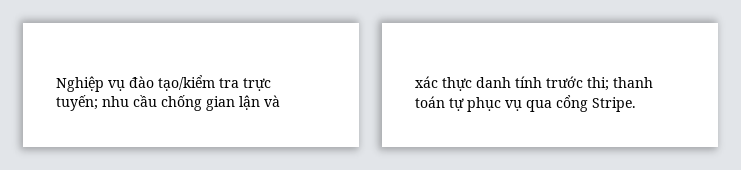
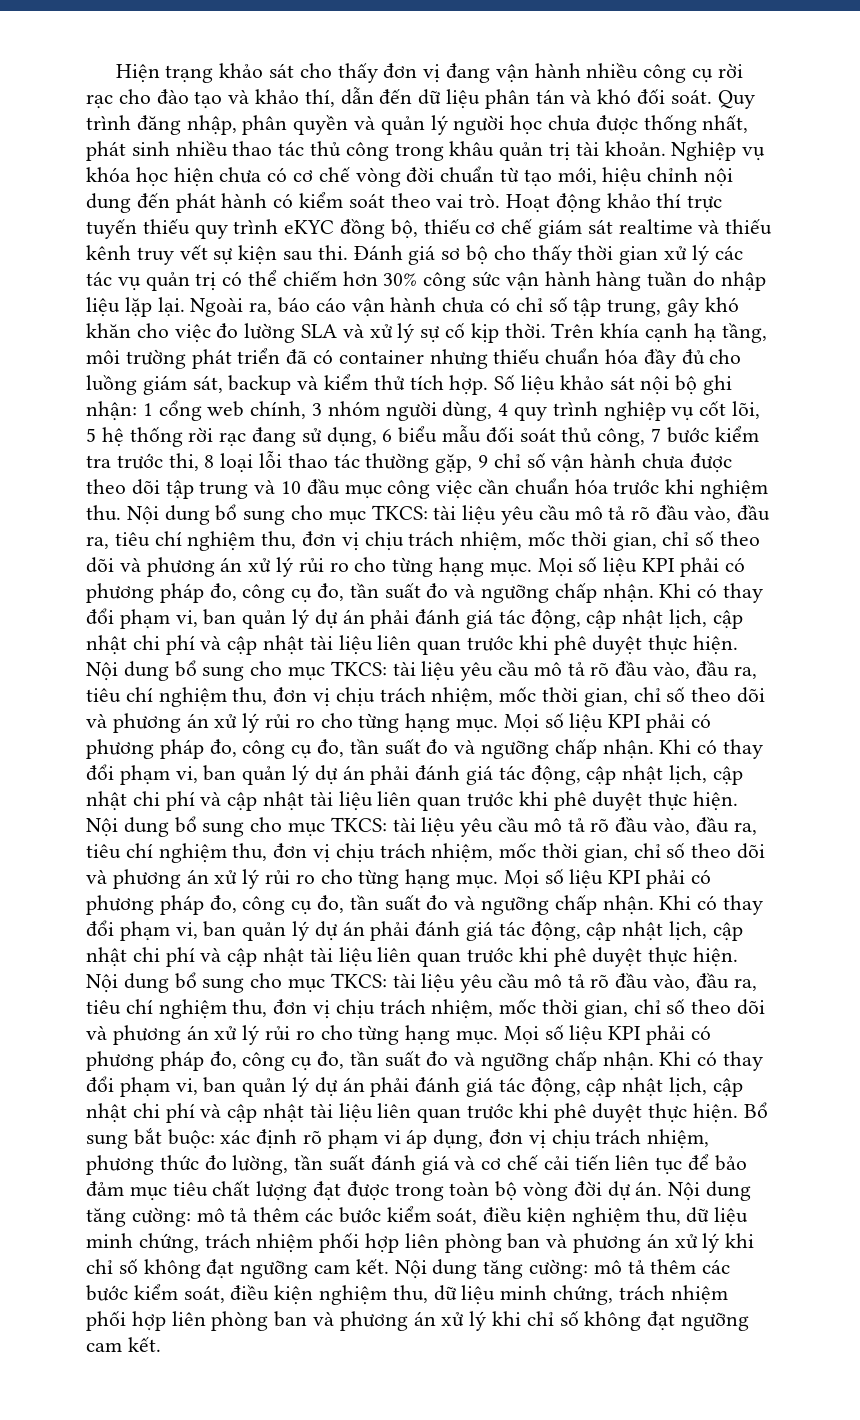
- Nghiệp vụ đào tạo/kiểm tra trực tuyến; nhu cầu chống gian lận và xác thực danh tính trước thi; thanh toán tự phục vụ qua cổng Stripe.
+ Hiện trạng khảo sát cho thấy đơn vị đang vận hành nhiều công cụ rời rạc cho đào tạo và khảo thí, dẫn đến dữ liệu phân tán và khó đối soát. Quy trình đăng nhập, phân quyền và quản lý người học chưa được thống nhất, phát sinh nhiều thao tác thủ công trong khâu quản trị tài khoản. Nghiệp vụ khóa học hiện chưa có cơ chế vòng đời chuẩn từ tạo mới, hiệu chỉnh nội dung đến phát hành có kiểm soát theo vai trò. Hoạt động khảo thí trực tuyến thiếu quy trình eKYC đồng bộ, thiếu cơ chế giám sát realtime và thiếu kênh truy vết sự kiện sau thi. Đánh giá sơ bộ cho thấy thời gian xử lý các tác vụ quản trị có thể chiếm hơn 30% công sức vận hành hàng tuần do nhập liệu lặp lại. Ngoài ra, báo cáo vận hành chưa có chỉ số tập trung, gây khó khăn cho việc đo lường SLA và xử lý sự cố kịp thời. Trên khía cạnh hạ tầng, môi trường phát triển đã có container nhưng thiếu chuẩn hóa đầy đủ cho luồng giám sát, backup và kiểm thử tích hợp. Số liệu khảo sát nội bộ ghi nhận: 1 cổng web chính, 3 nhóm người dùng, 4 quy trình nghiệp vụ cốt lõi, 5 hệ thống rời rạc đang sử dụng, 6 biểu mẫu đối soát thủ công, 7 bước kiểm tra trước thi, 8 loại lỗi thao tác thường gặp, 9 chỉ số vận hành chưa được theo dõi tập trung và 10 đầu mục công việc cần chuẩn hóa trước khi nghiệm thu. Nội dung bổ sung cho mục TKCS: tài liệu yêu cầu mô tả rõ đầu vào, đầu ra, tiêu chí nghiệm thu, đơn vị chịu trách nhiệm, mốc thời gian, chỉ số theo dõi và phương án xử lý rủi ro cho từng hạng mục. Mọi số liệu KPI phải có phương pháp đo, công cụ đo, tần suất đo và ngưỡng chấp nhận. Khi có thay đổi phạm vi, ban quản lý dự án phải đánh giá tác động, cập nhật lịch, cập nhật chi phí và cập nhật tài liệu liên quan trước khi phê duyệt thực hiện. Nội dung bổ sung cho mục TKCS: tài liệu yêu cầu mô tả rõ đầu vào, đầu ra, tiêu chí nghiệm thu, đơn vị chịu trách nhiệm, mốc thời gian, chỉ số theo dõi và phương án xử lý rủi ro cho từng hạng mục. Mọi số liệu KPI phải có phương pháp đo, công cụ đo, tần suất đo và ngưỡng chấp nhận. Khi có thay đổi phạm vi, ban quản lý dự án phải đánh giá tác động, cập nhật lịch, cập nhật chi phí và cập nhật tài liệu liên quan trước khi phê duyệt thực hiện. Nội dung bổ sung cho mục TKCS: tài liệu yêu cầu mô tả rõ đầu vào, đầu ra, tiêu chí nghiệm thu, đơn vị chịu trách nhiệm, mốc thời gian, chỉ số theo dõi và phương án xử lý rủi ro cho từng hạng mục. Mọi số liệu KPI phải có phương pháp đo, công cụ đo, tần suất đo và ngưỡng chấp nhận. Khi có thay đổi phạm vi, ban quản lý dự án phải đánh giá tác động, cập nhật lịch, cập nhật chi phí và cập nhật tài liệu liên quan trước khi phê duyệt thực hiện. Nội dung bổ sung cho mục TKCS: tài liệu yêu cầu mô tả rõ đầu vào, đầu ra, tiêu chí nghiệm thu, đơn vị chịu trách nhiệm, mốc thời gian, chỉ số theo dõi và phương án xử lý rủi ro cho từng hạng mục. Mọi số liệu KPI phải có phương pháp đo, công cụ đo, tần suất đo và ngưỡng chấp nhận. Khi có thay đổi phạm vi, ban quản lý dự án phải đánh giá tác động, cập nhật lịch, cập nhật chi phí và cập nhật tài liệu liên quan trước khi phê duyệt thực hiện. Bổ sung bắt buộc: xác định rõ phạm vi áp dụng, đơn vị chịu trách nhiệm, phương thức đo lường, tần suất đánh giá và cơ chế cải tiến liên tục để bảo đảm mục tiêu chất lượng đạt được trong toàn bộ vòng đời dự án. Nội dung tăng cường: mô tả thêm các bước kiểm soát, điều kiện nghiệm thu, dữ liệu minh chứng, trách nhiệm phối hợp liên phòng ban và phương án xử lý khi chỉ số không đạt ngưỡng cam kết. Nội dung tăng cường: mô tả thêm các bước kiểm soát, điều kiện nghiệm thu, dữ liệu minh chứng, trách nhiệm phối hợp liên phòng ban và phương án xử lý khi chỉ số không đạt ngưỡng cam kết.

